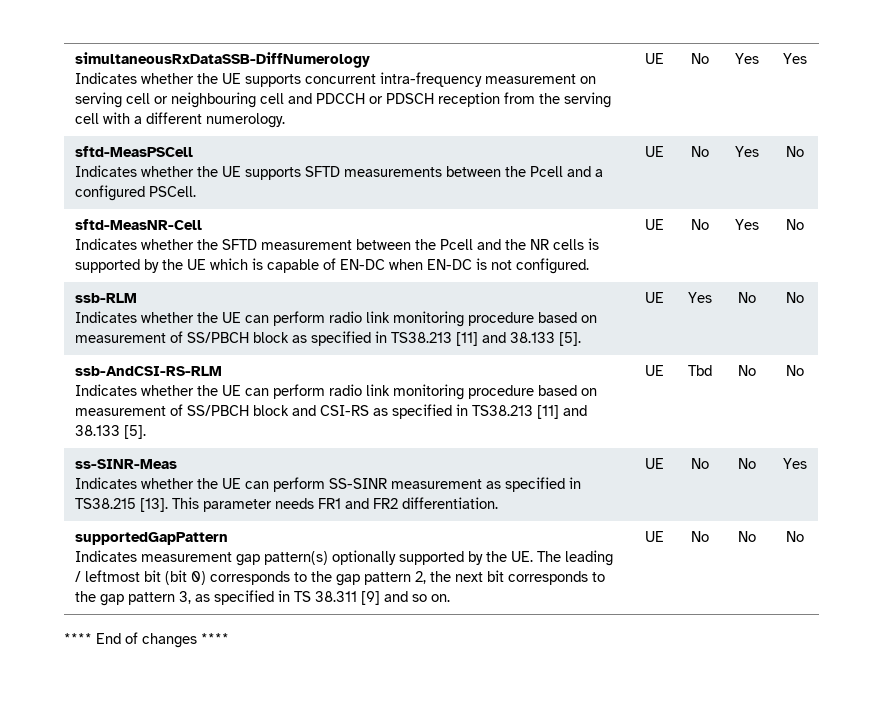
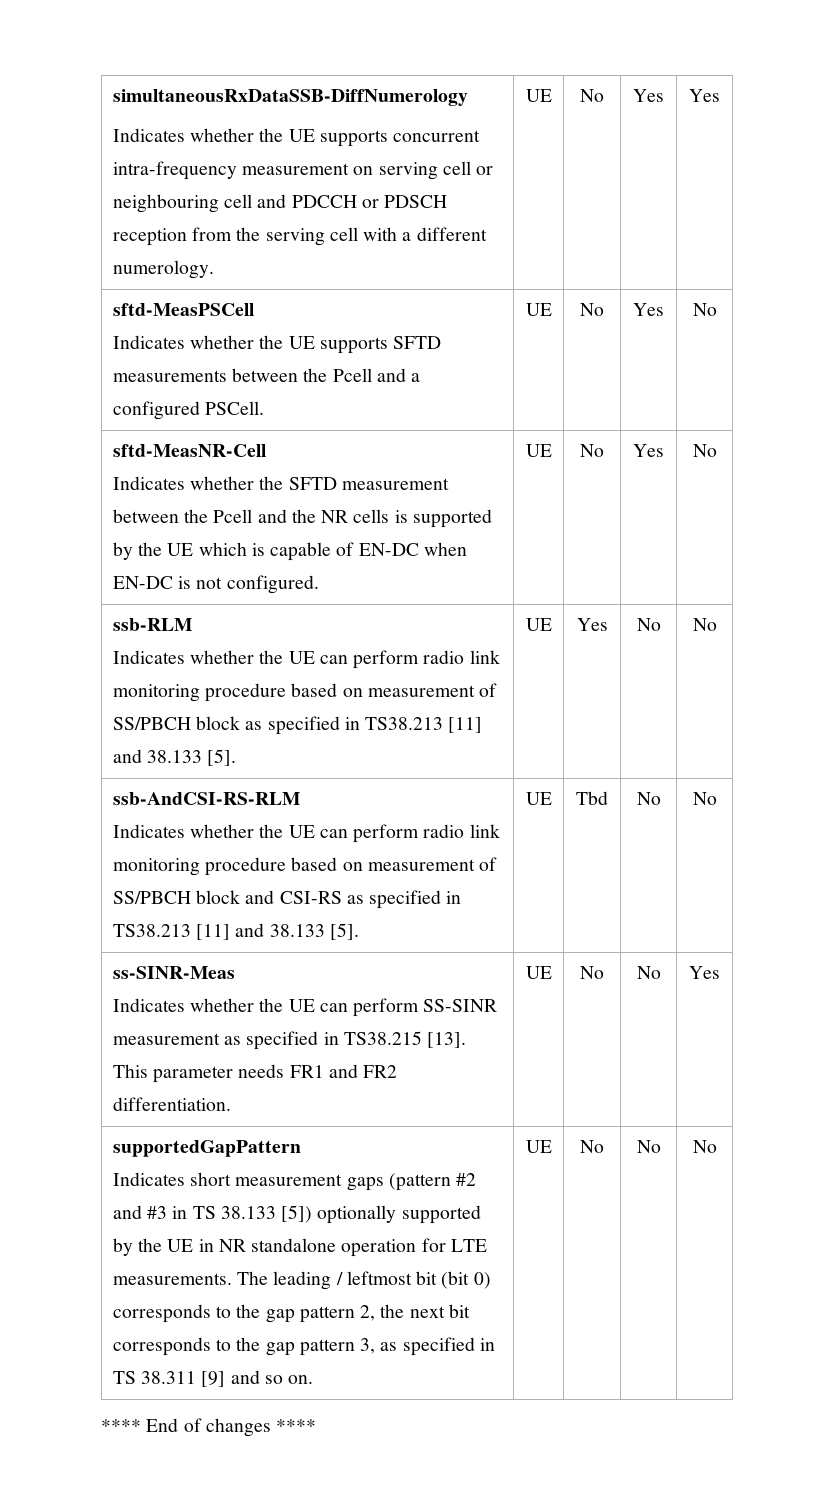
- Indicates measurement gap pattern(s) optionally supported by the UE. The leading / leftmost bit (bit 0) corresponds to the gap pattern 2, the next bit corresponds to the gap pattern 3, as specified in TS 38.311 [9] and so on.
+ Indicates short measurement gaps (pattern #2 and #3 in TS 38.133 [5]) optionally supported by the UE in NR standalone operation for LTE measurements. The leading / leftmost bit (bit 0) corresponds to the gap pattern 2, the next bit corresponds to the gap pattern 3, as specified in TS 38.311 [9] and so on.

